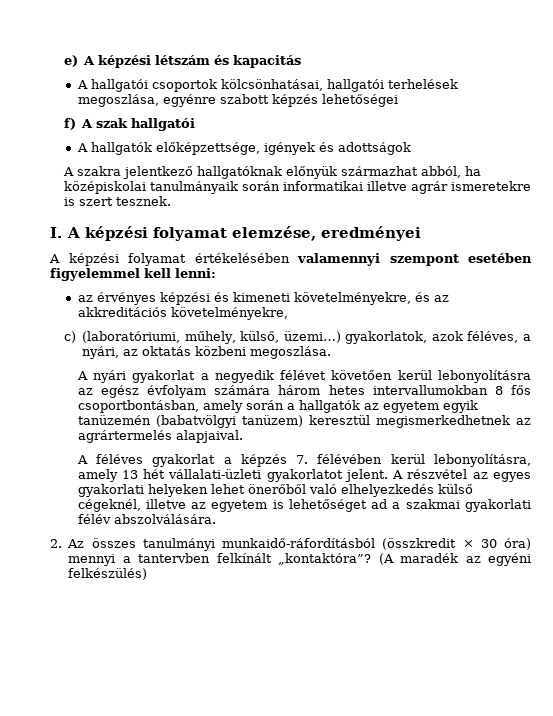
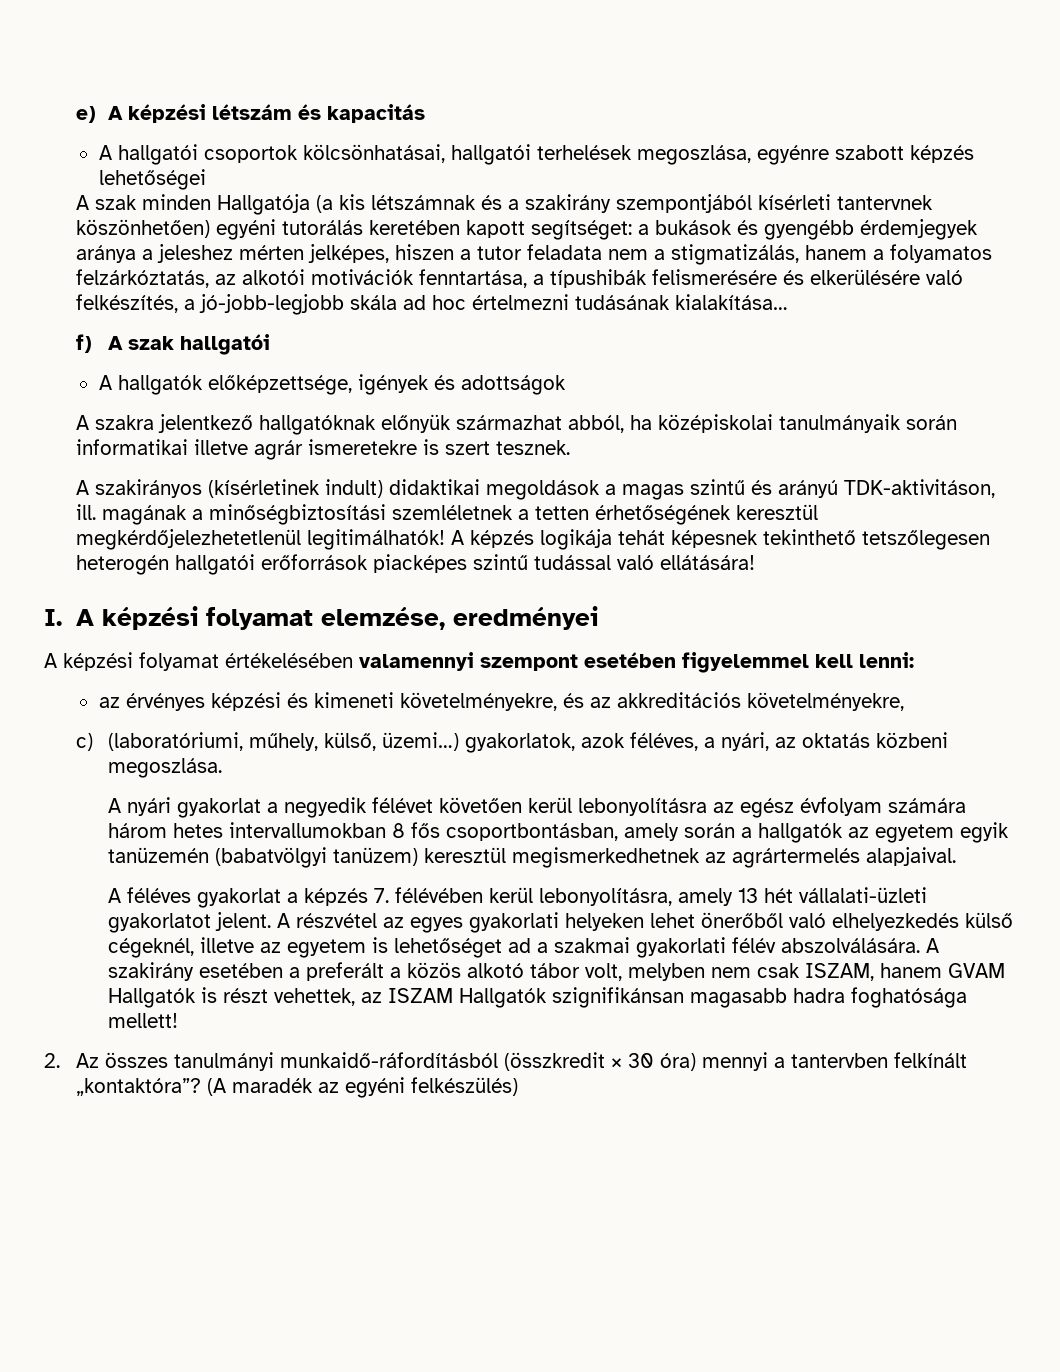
+ A szak minden Hallgatója (a kis létszámnak és a szakirány szempontjából kísérleti tantervnek köszönhetően) egyéni tutorálás keretében kapott segítséget: a bukások és gyengébb érdemjegyek aránya a jeleshez mérten jelképes, hiszen a tutor feladata nem a stigmatizálás, hanem a folyamatos felzárkóztatás, az alkotói motivációk fenntartása, a típushibák felismerésére és elkerülésére való felkészítés, a jó-jobb-legjobb skála ad hoc értelmezni tudásának kialakítása…
+ A szakirányos (kísérletinek indult) didaktikai megoldások a magas szintű és arányú TDK-aktivitáson, ill. magának a minőségbiztosítási szemléletnek a tetten érhetőségének keresztül megkérdőjelezhetetlenül legitimálhatók! A képzés logikája tehát képesnek tekinthető tetszőlegesen heterogén hallgatói erőforrások piacképes szintű tudással való ellátására!
+ A szakirány esetében a preferált a közös alkotó tábor volt, melyben nem csak ISZAM, hanem GVAM Hallgatók is részt vehettek, az ISZAM Hallgatók szignifikánsan magasabb hadra foghatósága mellett!

